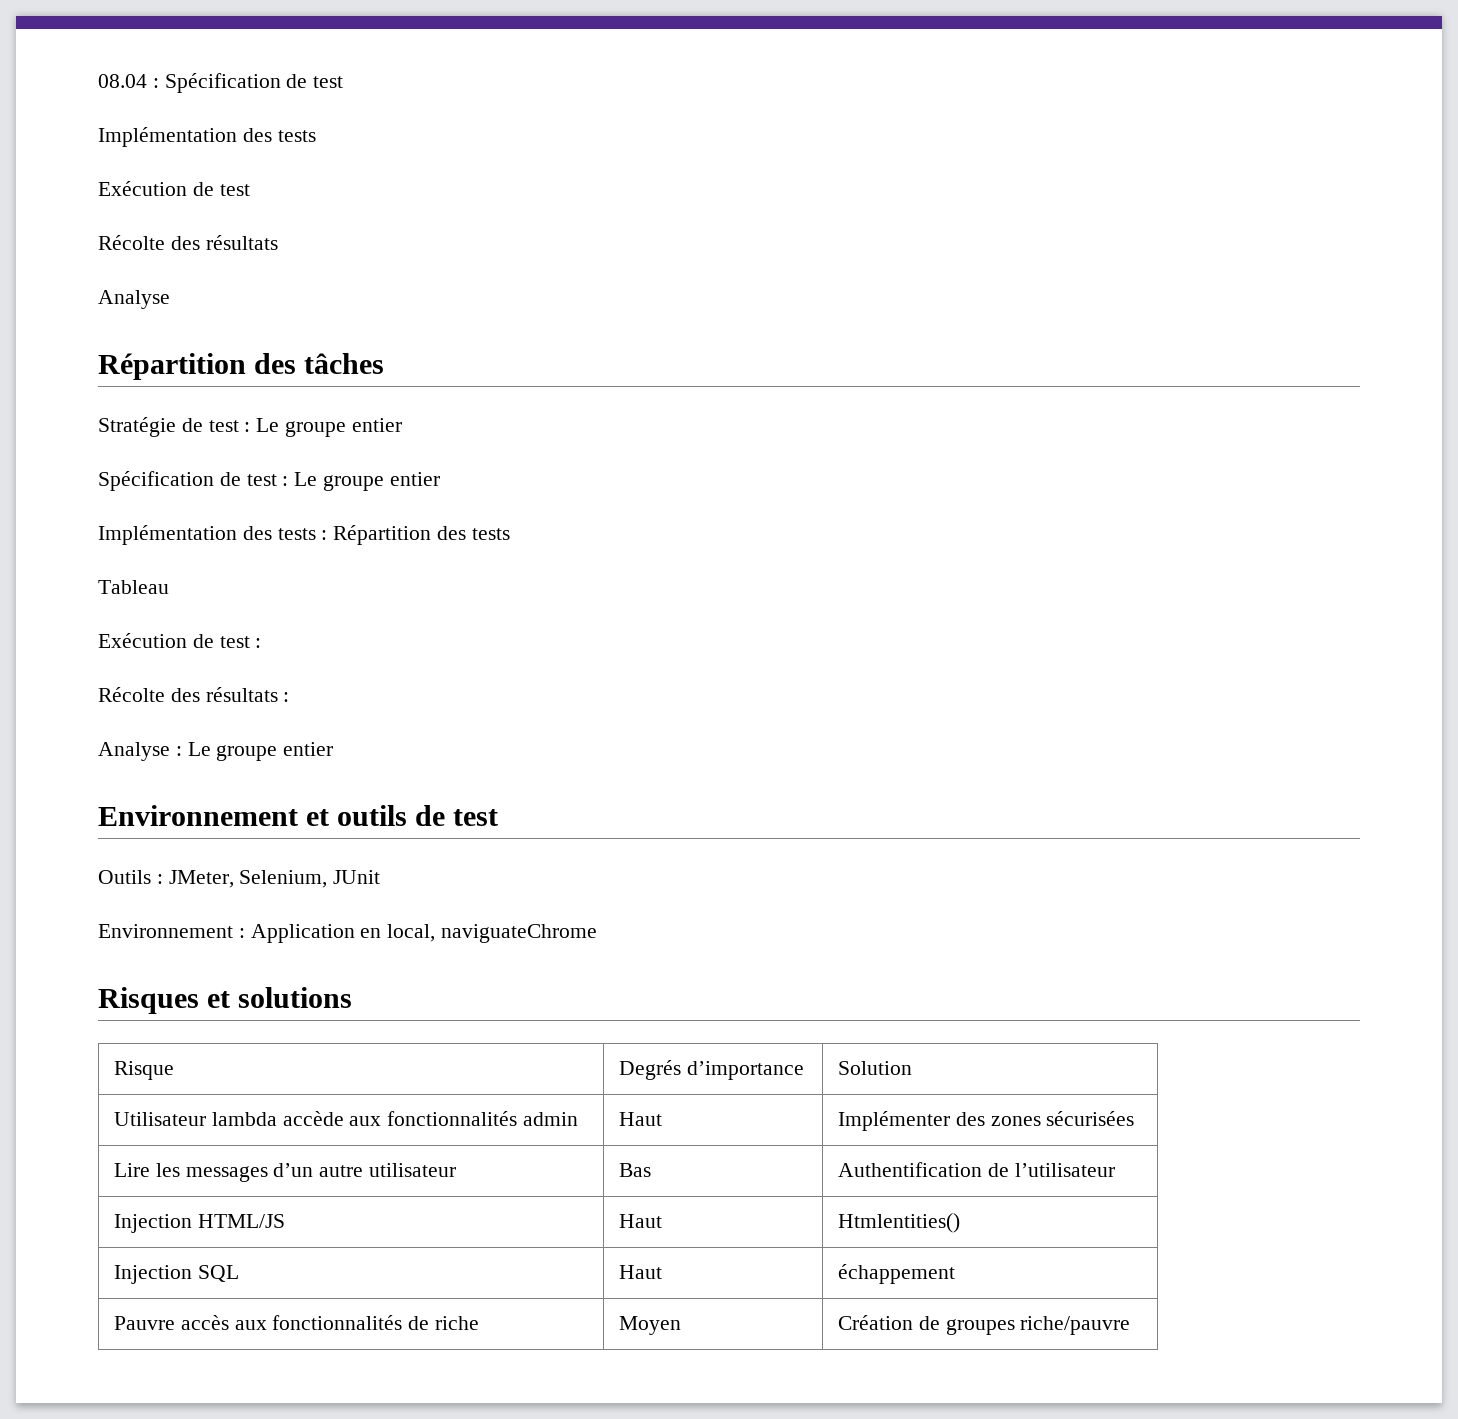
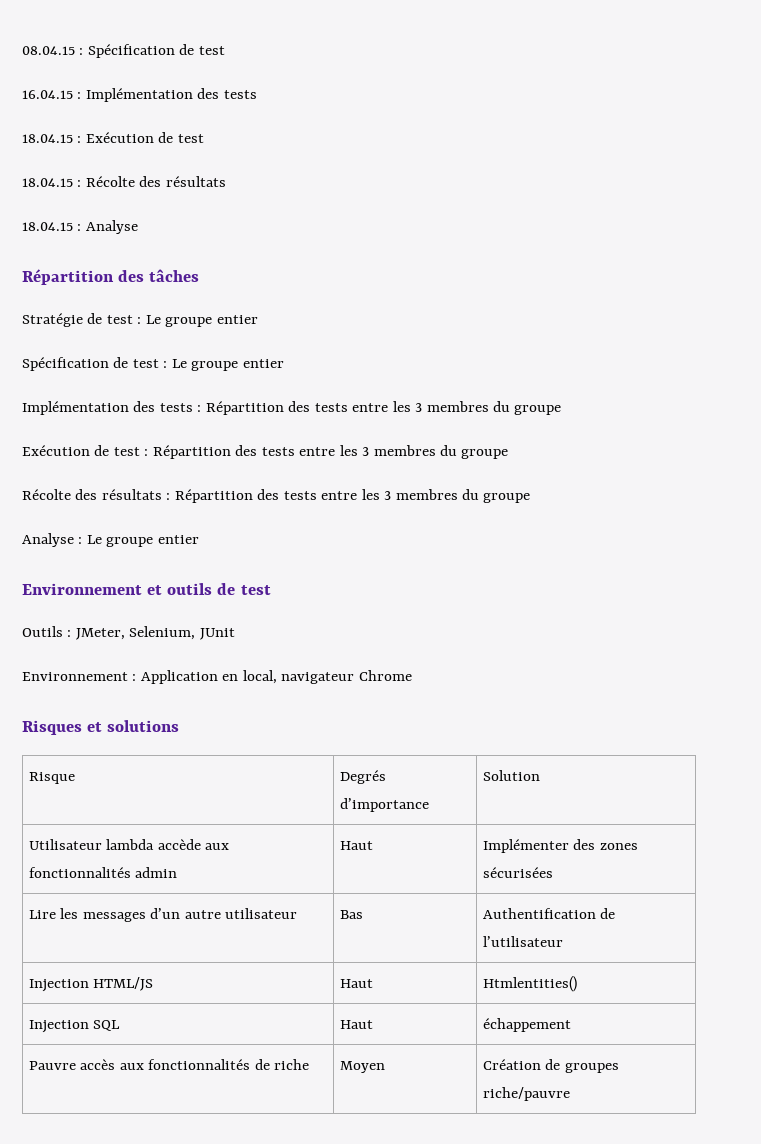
- 08.04 : Spécification de test
- Implémentation des tests
- Exécution de test
- Récolte des résultats
- Analyse
+ 08.04.15 : Spécification de test
+ 16.04.15 : Implémentation des tests
+ 18.04.15 : Exécution de test
+ 18.04.15 : Récolte des résultats
+ 18.04.15 : Analyse
- Implémentation des tests : Répartition des tests
- Tableau
- Exécution de test :
- Récolte des résultats :
+ Implémentation des tests : Répartition des tests entre les 3 membres du groupe
+ Exécution de test : Répartition des tests entre les 3 membres du groupe
+ Récolte des résultats : Répartition des tests entre les 3 membres du groupe
- Environnement : Application en local, naviguateChrome
+ Environnement : Application en local, navigateur Chrome

